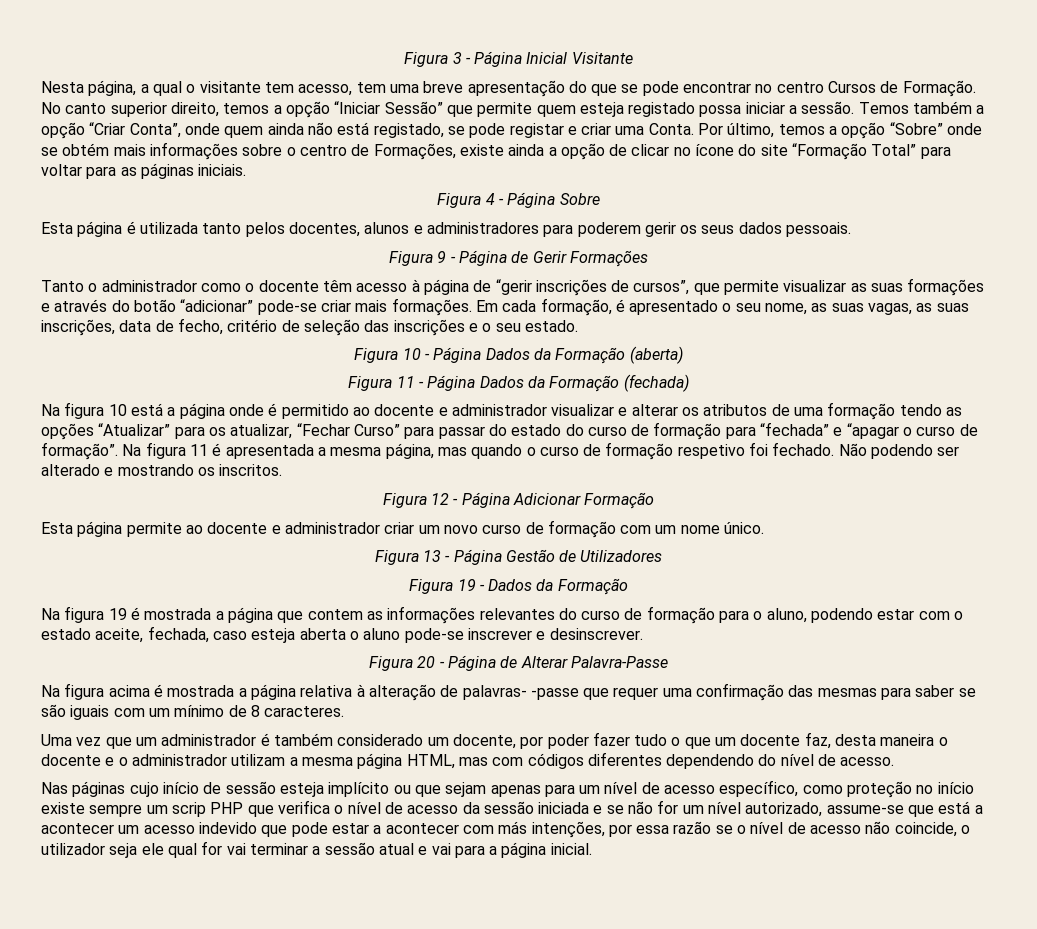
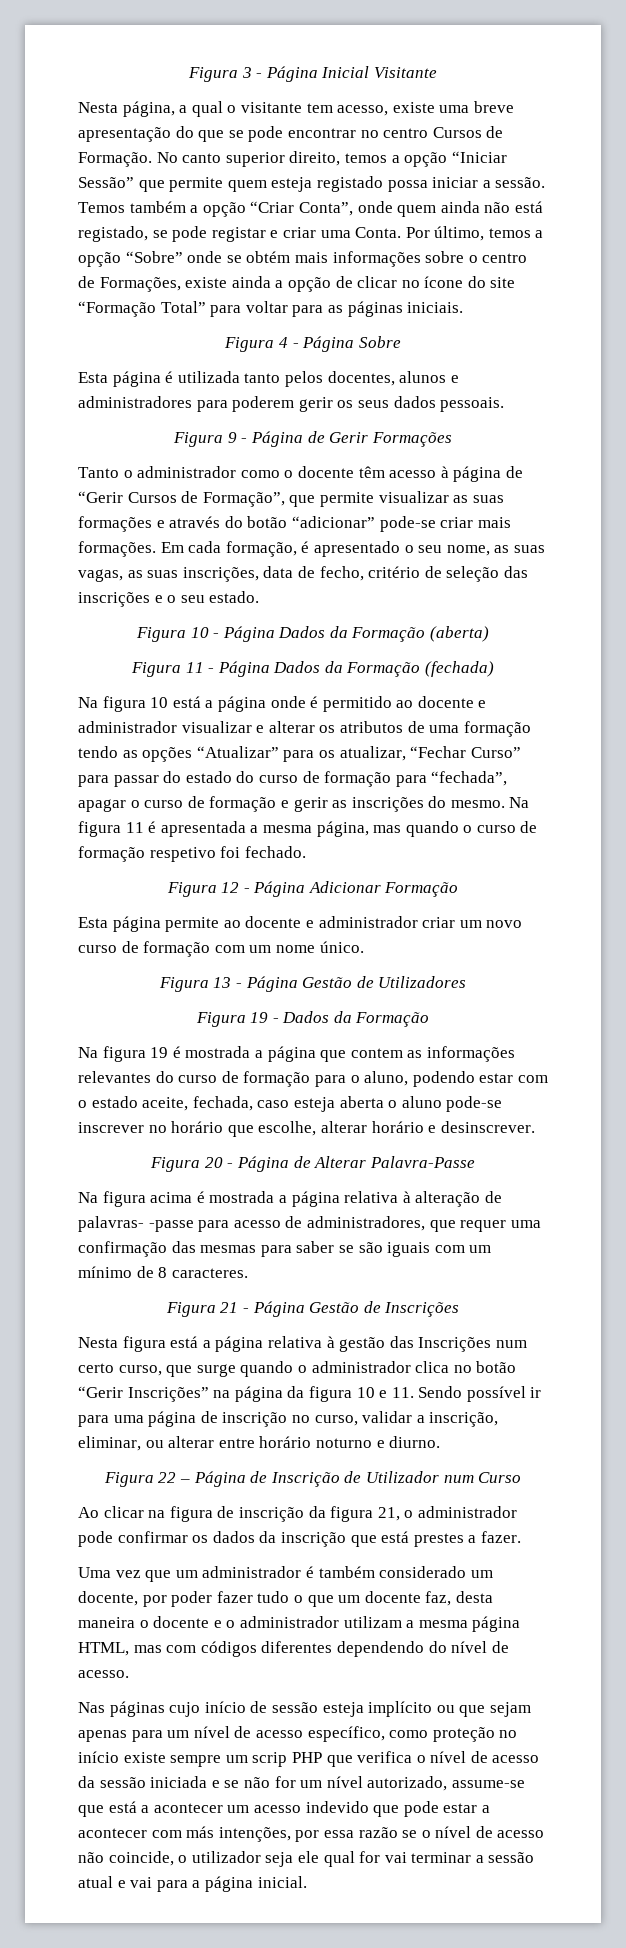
- Nesta página, a qual o visitante tem acesso, tem uma breve apresentação do que se pode encontrar no centro Cursos de Formação.
+ Nesta página, a qual o visitante tem acesso, existe uma breve apresentação do que se pode encontrar no centro Cursos de Formação.
- Tanto o administrador como o docente têm acesso à página de “gerir inscrições de cursos”, que permite visualizar as suas formações e através do botão “adicionar” pode-se criar mais formações.
+ Tanto o administrador como o docente têm acesso à página de “Gerir Cursos de Formação”, que permite visualizar as suas formações e através do botão “adicionar” pode-se criar mais formações.
- Na figura 10 está a página onde é permitido ao docente e administrador visualizar e alterar os atributos de uma formação tendo as opções “Atualizar” para os atualizar, “Fechar Curso” para passar do estado do curso de formação para “fechada” e “apagar o curso de formação”.
+ Na figura 10 está a página onde é permitido ao docente e administrador visualizar e alterar os atributos de uma formação tendo as opções “Atualizar” para os atualizar, “Fechar Curso” para passar do estado do curso de formação para “fechada”, apagar o curso de formação e gerir as inscrições do mesmo.
- Não podendo ser alterado e mostrando os inscritos.
- Na figura 19 é mostrada a página que contem as informações relevantes do curso de formação para o aluno, podendo estar com o estado aceite, fechada, caso esteja aberta o aluno pode-se inscrever e desinscrever.
+ Na figura 19 é mostrada a página que contem as informações relevantes do curso de formação para o aluno, podendo estar com o estado aceite, fechada, caso esteja aberta o aluno pode-se inscrever no horário que escolhe, alterar horário e desinscrever.
- Na figura acima é mostrada a página relativa à alteração de palavras- -passe que requer uma confirmação das mesmas para saber se são iguais com um mínimo de 8 caracteres.
+ Na figura acima é mostrada a página relativa à alteração de palavras- -passe para acesso de administradores, que requer uma confirmação das mesmas para saber se são iguais com um mínimo de 8 caracteres.
+ Figura 21 - Página Gestão de Inscrições
+ Nesta figura está a página relativa à gestão das Inscrições num certo curso, que surge quando o administrador clica no botão “Gerir Inscrições” na página da figura 10 e 11. Sendo possível ir para uma página de inscrição no curso, validar a inscrição, eliminar, ou alterar entre horário noturno e diurno.
+ Figura 22 – Página de Inscrição de Utilizador num Curso
+ Ao clicar na figura de inscrição da figura 21, o administrador pode confirmar os dados da inscrição que está prestes a fazer.

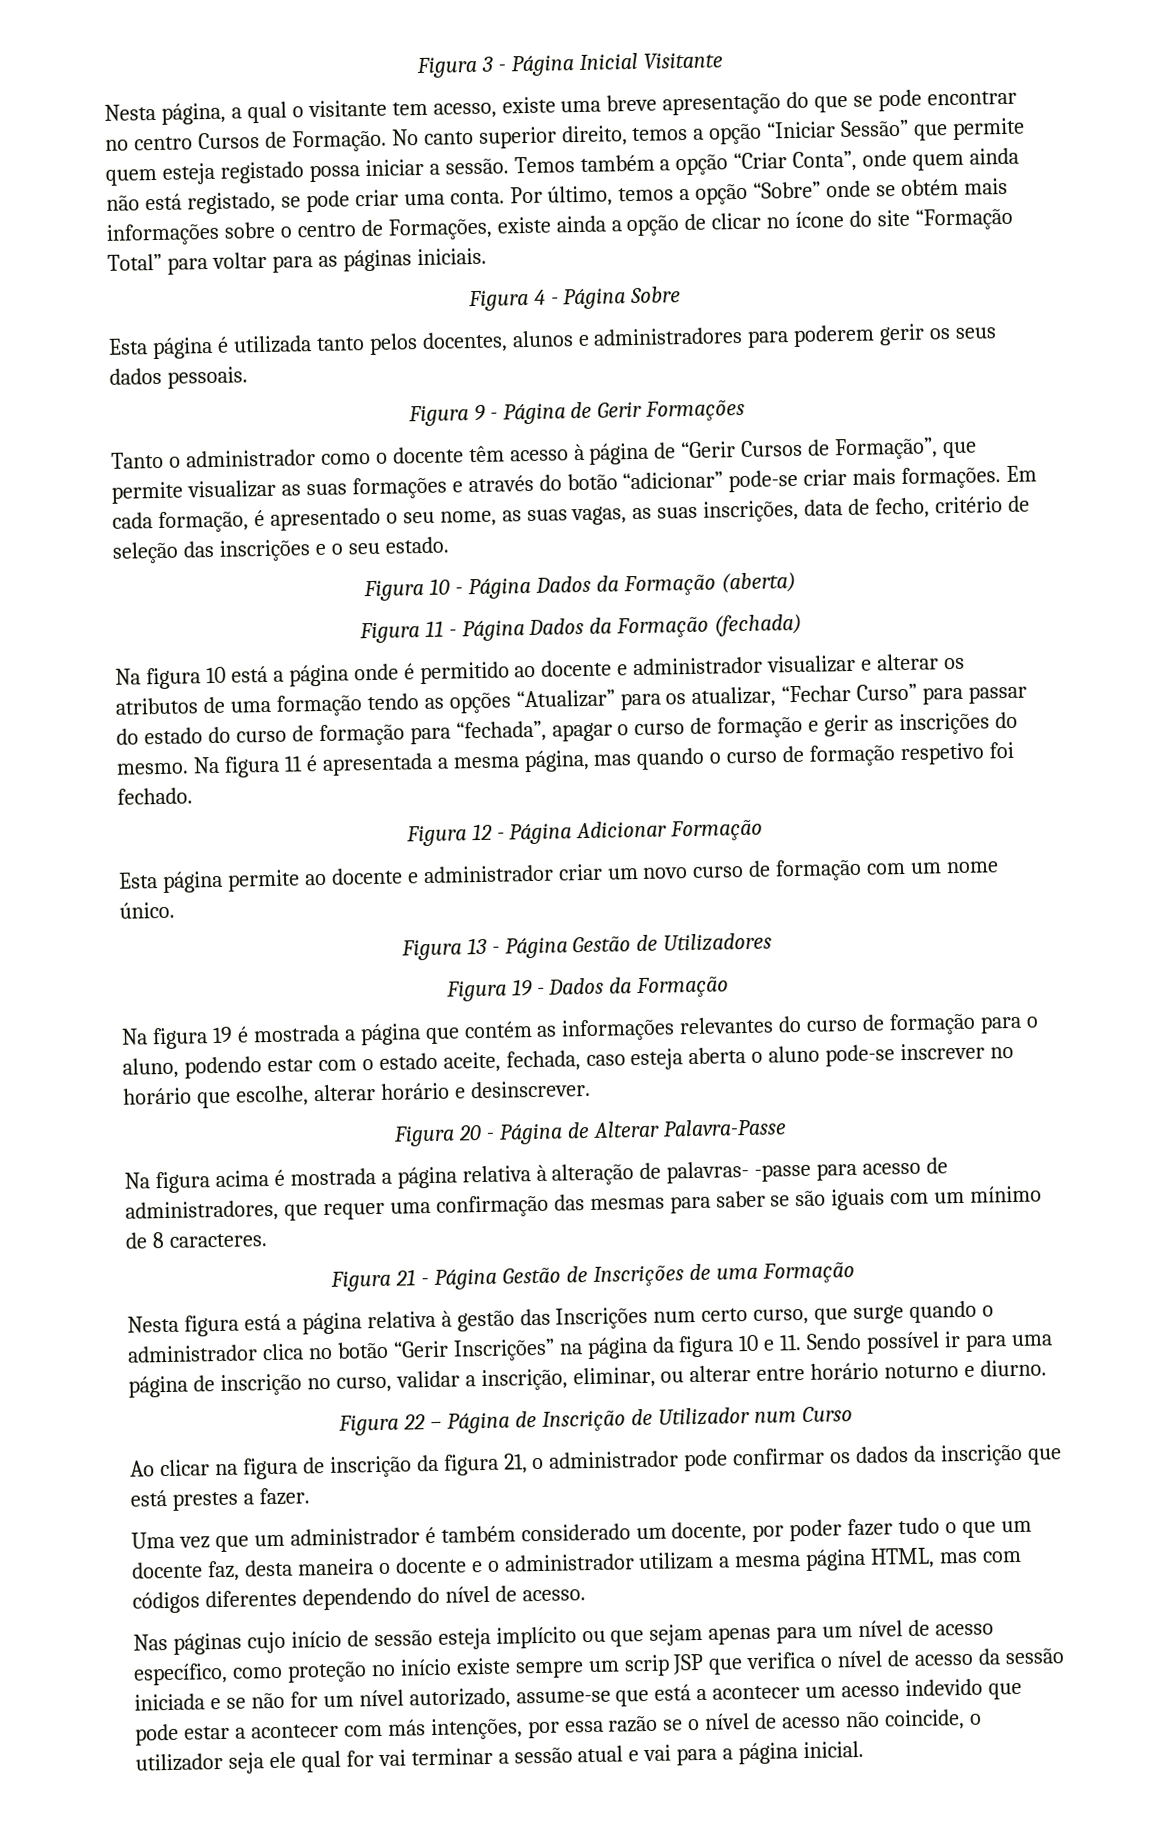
- Temos também a opção “Criar Conta”, onde quem ainda não está registado, se pode registar e criar uma Conta.
+ Temos também a opção “Criar Conta”, onde quem ainda não está registado, se pode criar uma conta.
- Na figura 19 é mostrada a página que contem as informações relevantes do curso de formação para o aluno, podendo estar com o estado aceite, fechada, caso esteja aberta o aluno pode-se inscrever no horário que escolhe, alterar horário e desinscrever.
+ Na figura 19 é mostrada a página que contém as informações relevantes do curso de formação para o aluno, podendo estar com o estado aceite, fechada, caso esteja aberta o aluno pode-se inscrever no horário que escolhe, alterar horário e desinscrever.
- Figura 21 - Página Gestão de Inscrições
+ Figura 21 - Página Gestão de Inscrições de uma Formação
- Nas páginas cujo início de sessão esteja implícito ou que sejam apenas para um nível de acesso específico, como proteção no início existe sempre um scrip PHP que verifica o nível de acesso da sessão iniciada e se não for um nível autorizado, assume-se que está a acontecer um acesso indevido que pode estar a acontecer com más intenções, por essa razão se o nível de acesso não coincide, o utilizador seja ele qual for vai terminar a sessão atual e vai para a página inicial.
+ Nas páginas cujo início de sessão esteja implícito ou que sejam apenas para um nível de acesso específico, como proteção no início existe sempre um scrip JSP que verifica o nível de acesso da sessão iniciada e se não for um nível autorizado, assume-se que está a acontecer um acesso indevido que pode estar a acontecer com más intenções, por essa razão se o nível de acesso não coincide, o utilizador seja ele qual for vai terminar a sessão atual e vai para a página inicial.

